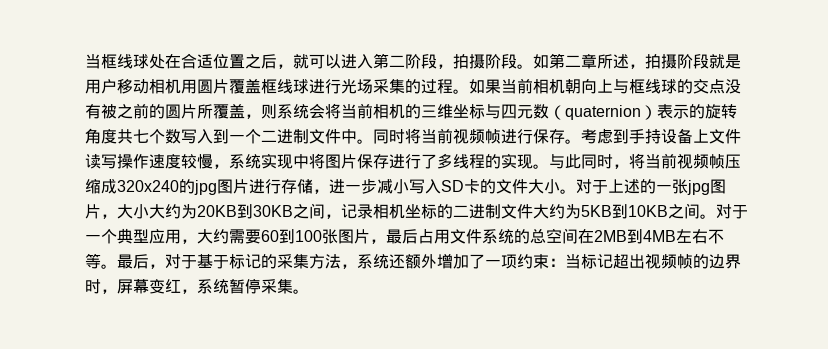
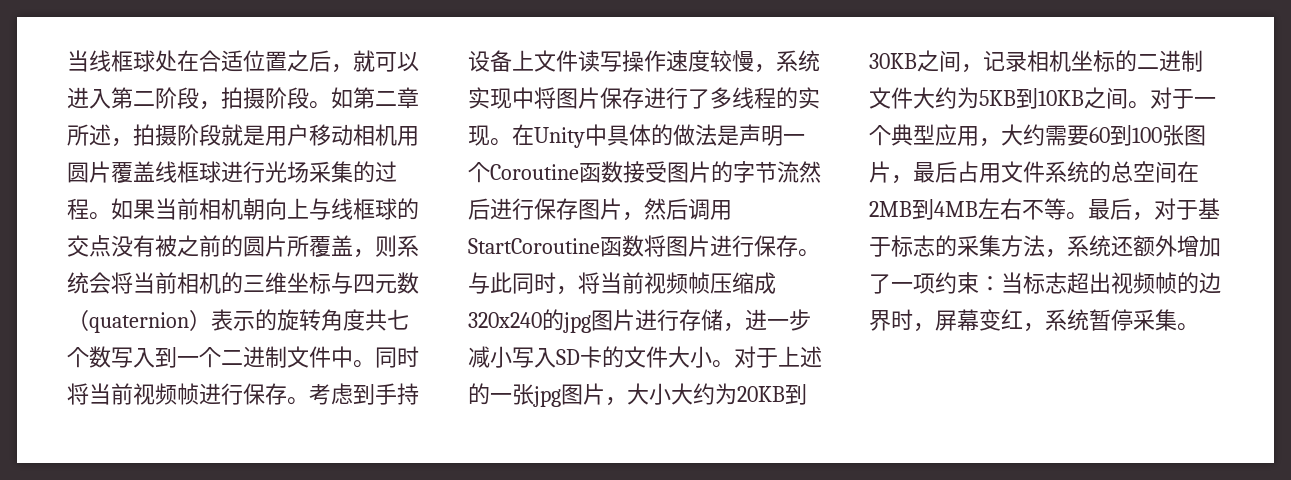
- 当框线球处在合适位置之后，就可以进入第二阶段，拍摄阶段。
+ 当线框球处在合适位置之后，就可以进入第二阶段，拍摄阶段。
- 如第二章所述，拍摄阶段就是用户移动相机用圆片覆盖框线球进行光场采集的过程。
+ 如第二章所述，拍摄阶段就是用户移动相机用圆片覆盖线框球进行光场采集的过程。
- 如果当前相机朝向上与框线球的交点没有被之前的圆片所覆盖，则系统会将当前相机的三维坐标与四元数（quaternion）表示的旋转角度共七个数写入到一个二进制文件中。
+ 如果当前相机朝向上与线框球的交点没有被之前的圆片所覆盖，则系统会将当前相机的三维坐标与四元数（quaternion）表示的旋转角度共七个数写入到一个二进制文件中。
+ 在Unity中具体的做法是声明一个Coroutine函数接受图片的字节流然后进行保存图片，然后调用StartCoroutine函数将图片进行保存。
- 最后，对于基于标记的采集方法，系统还额外增加了一项约束：当标记超出视频帧的边界时，屏幕变红，系统暂停采集。
+ 最后，对于基于标志的采集方法，系统还额外增加了一项约束：当标志超出视频帧的边界时，屏幕变红，系统暂停采集。

